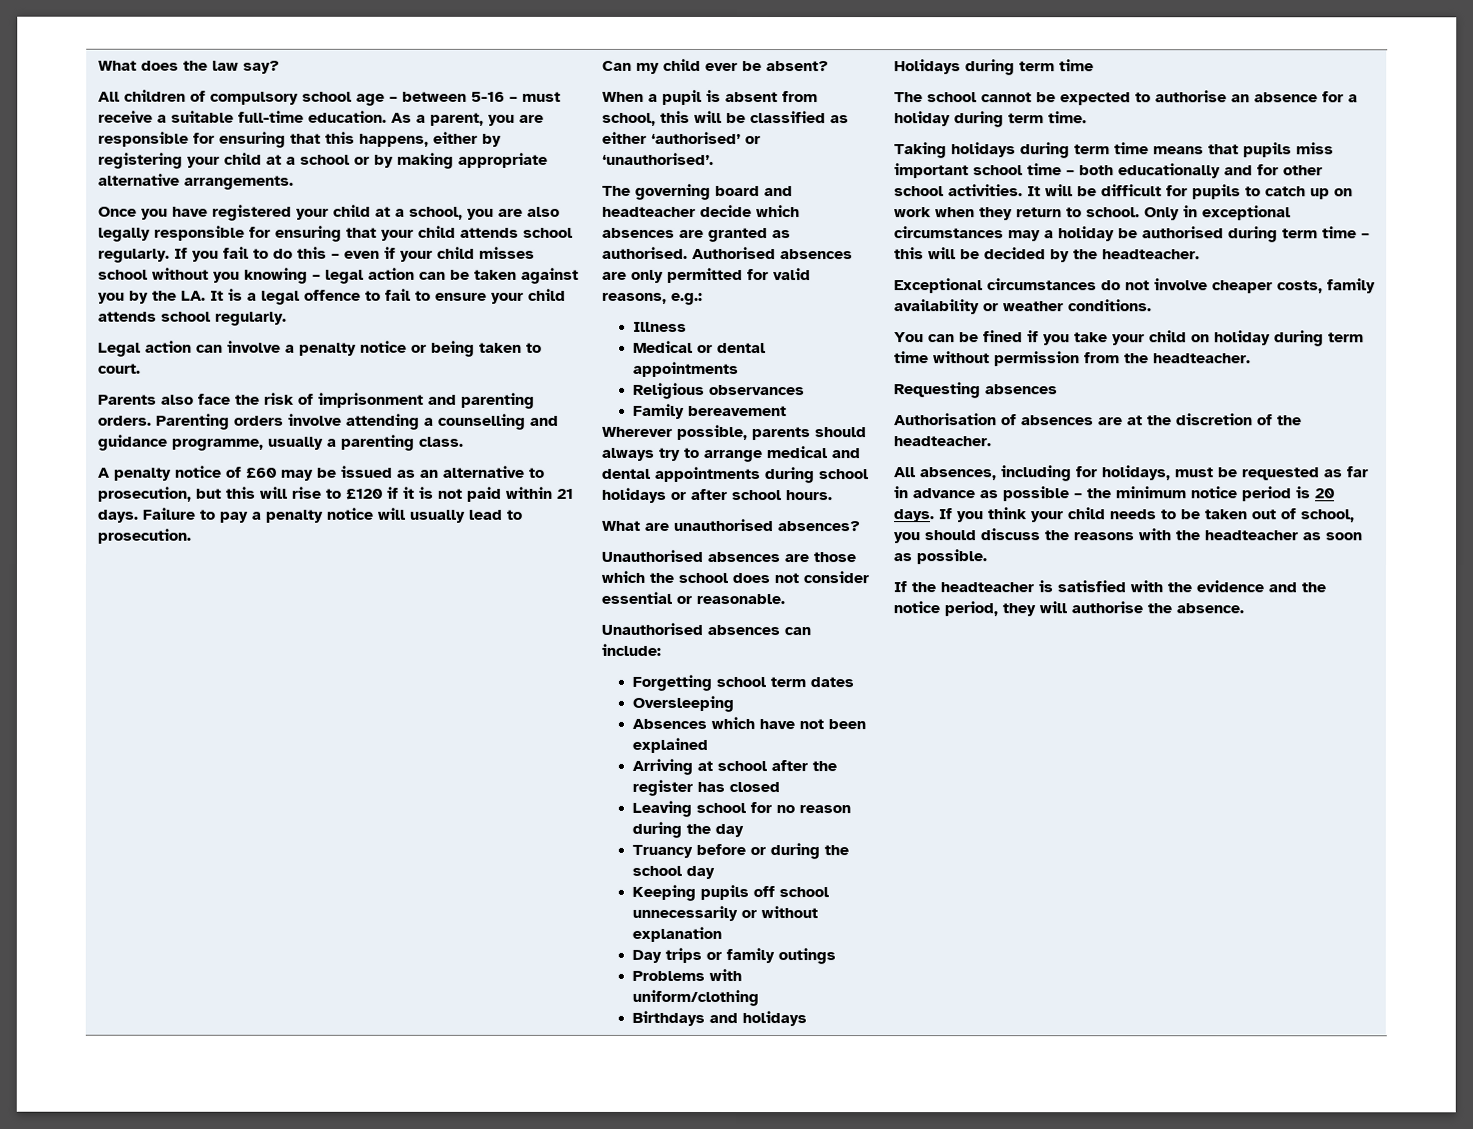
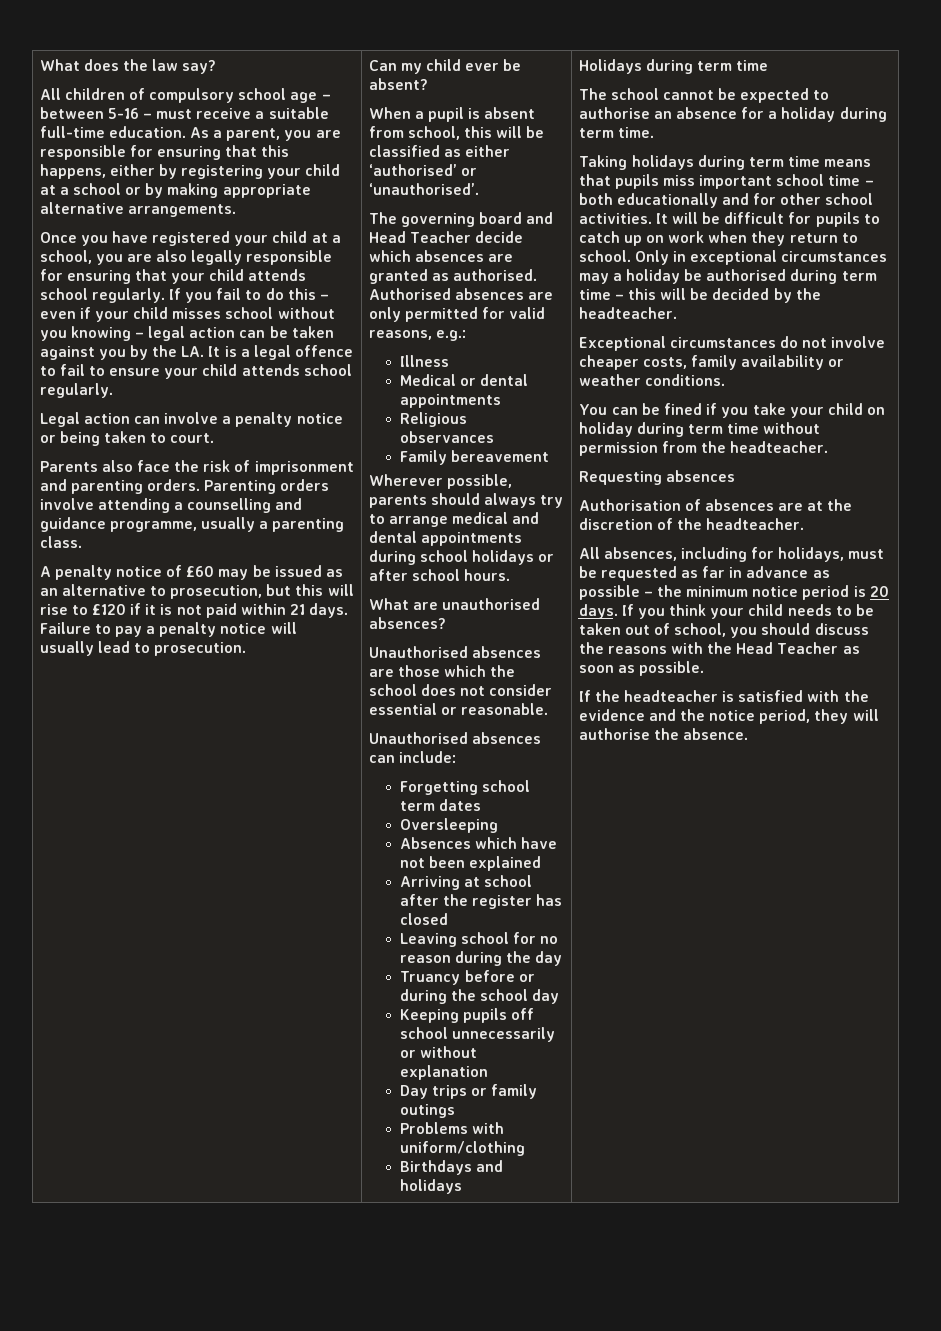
- The governing board and headteacher decide which absences are granted as authorised.
+ The governing board and Head Teacher decide which absences are granted as authorised.
- If you think your child needs to be taken out of school, you should discuss the reasons with the headteacher as soon as possible.
+ If you think your child needs to be taken out of school, you should discuss the reasons with the Head Teacher as soon as possible.

